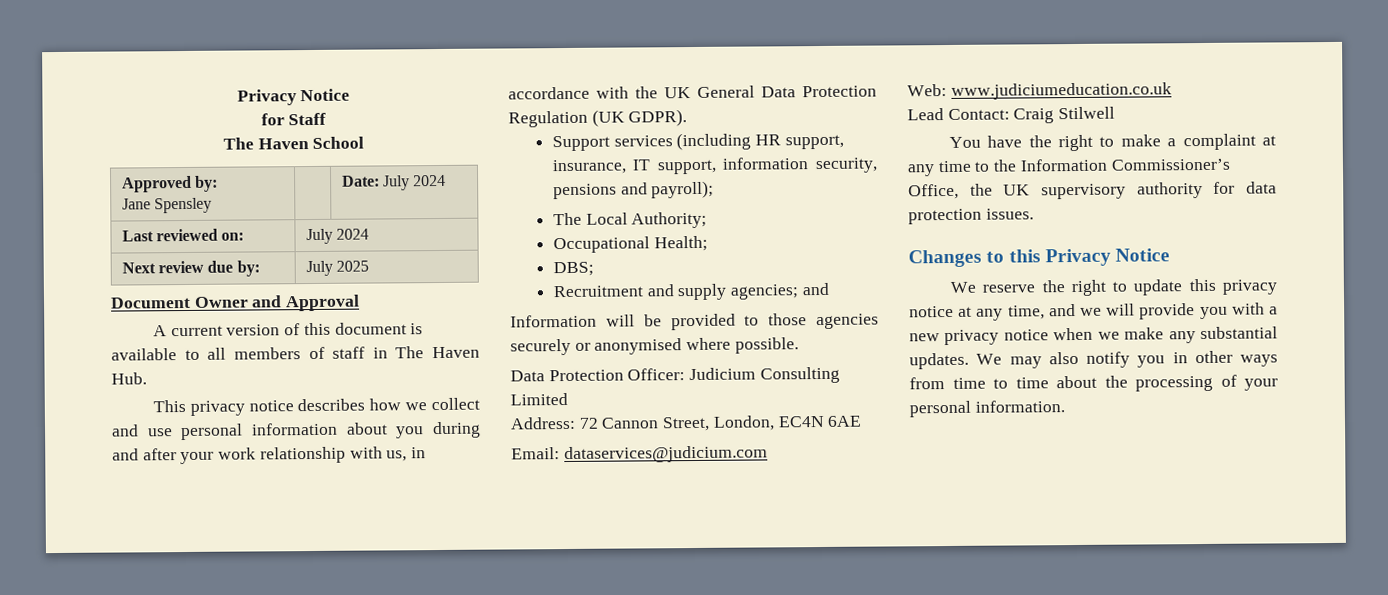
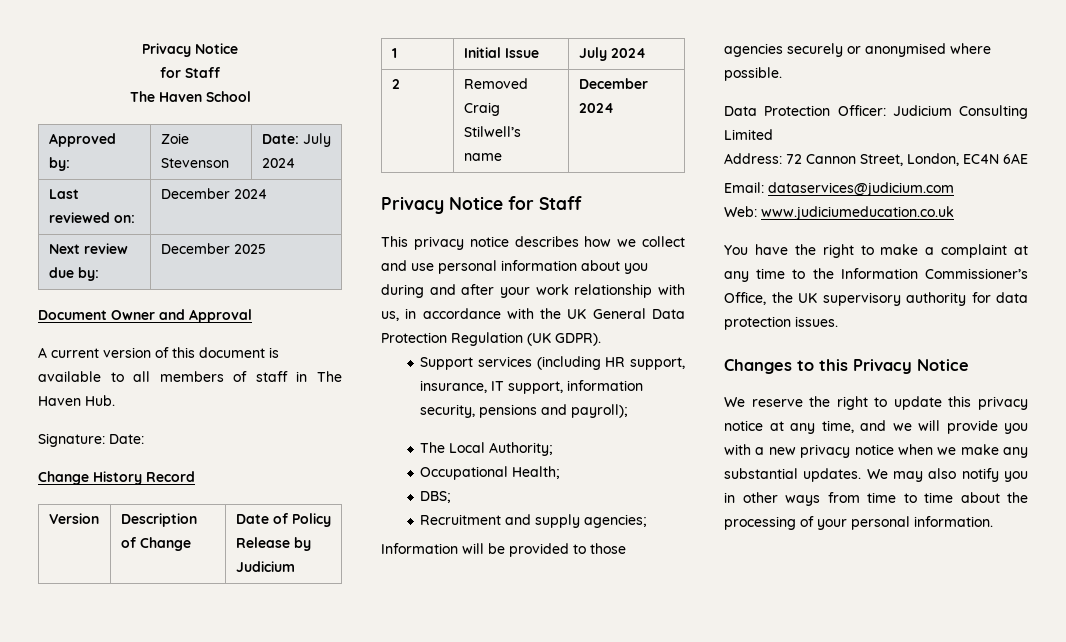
- Approved by:
- Jane Spensley | | Date: July 2024
+ Approved by: | Zoie Stevenson | Date: July 2024
- Last reviewed on: | July 2024
+ Last reviewed on: | December 2024
- Next review due by: | July 2025
+ Next review due by: | December 2025
+ Signature: Date:
+ Change History Record
+ Version | Description of Change | Date of Policy Release by Judicium
+ 1 | Initial Issue | July 2024
+ 2 | Removed Craig Stilwell’s name | December 2024
+ Privacy Notice for Staff
- Recruitment and supply agencies; and
+ Recruitment and supply agencies;
- Lead Contact: Craig Stilwell

